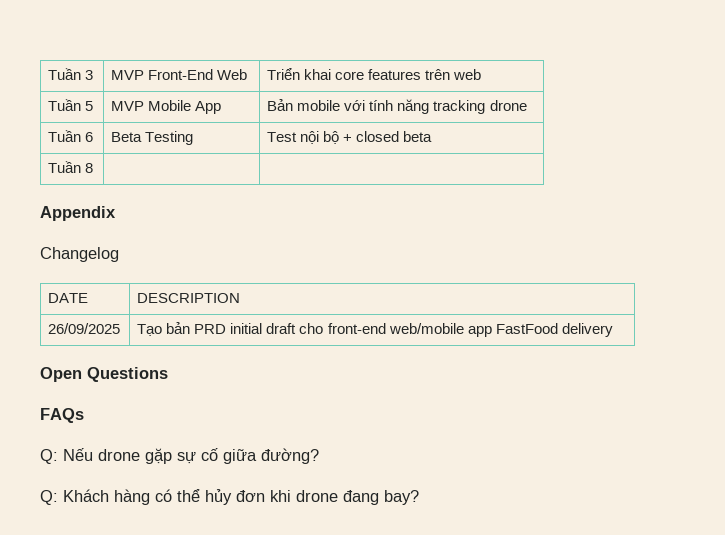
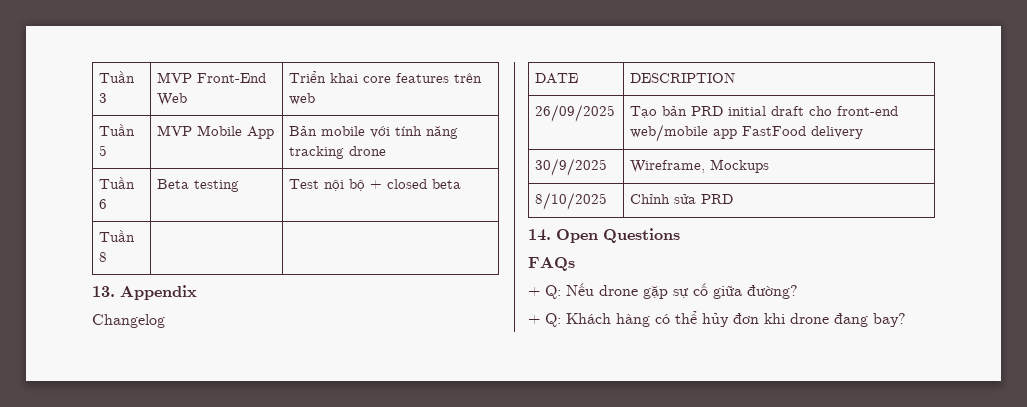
- Tuần 6 | Beta Testing | Test nội bộ + closed beta
+ Tuần 6 | Beta testing | Test nội bộ + closed beta
- Appendix
+ 13. Appendix
- Open Questions
+ 30/9/2025 | Wireframe, Mockups
+ 8/10/2025 | Chỉnh sửa PRD
+ 14. Open Questions
- Q: Nếu drone gặp sự cố giữa đường?
+ + Q: Nếu drone gặp sự cố giữa đường?
- Q: Khách hàng có thể hủy đơn khi drone đang bay?
+ + Q: Khách hàng có thể hủy đơn khi drone đang bay?

